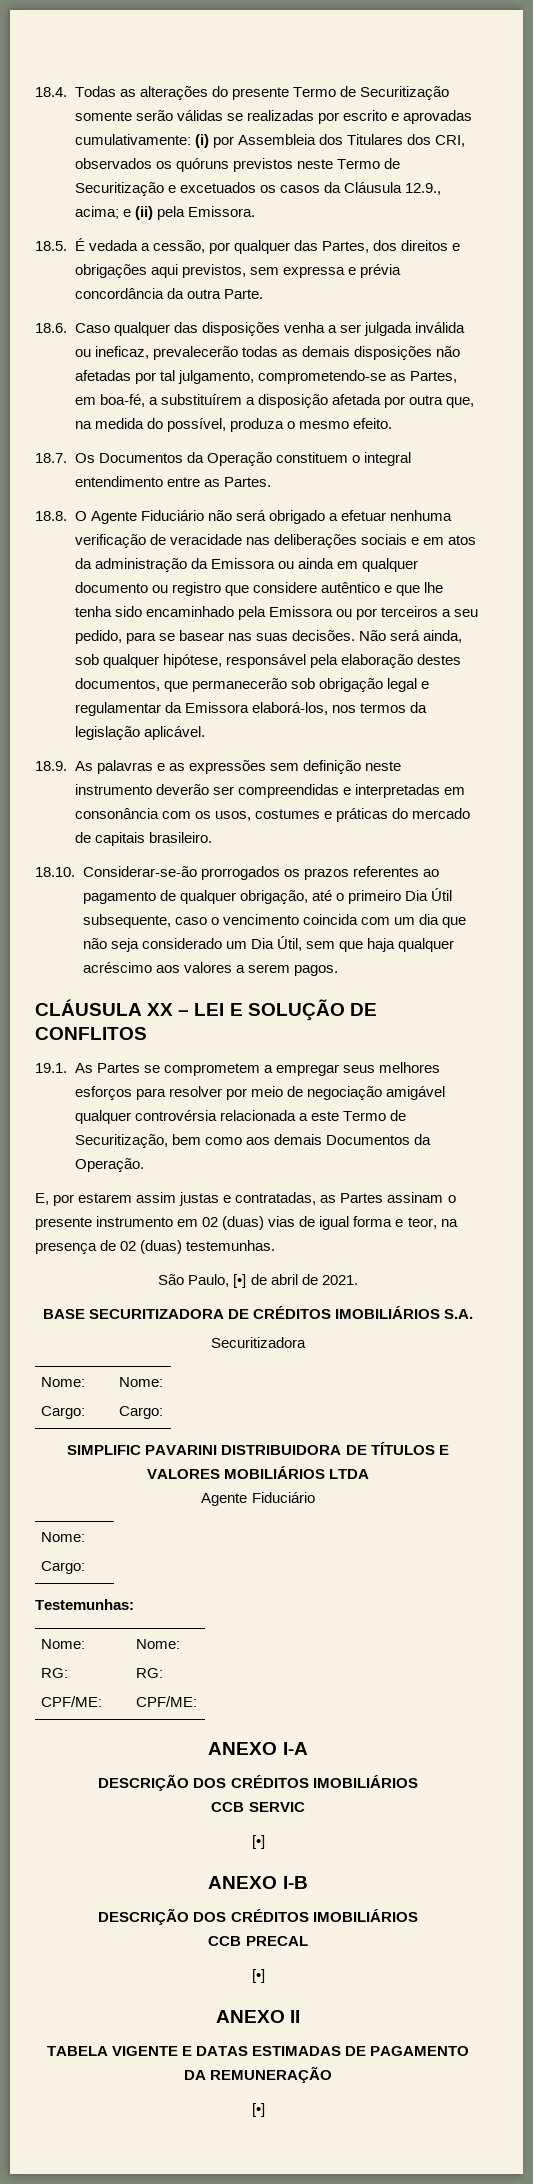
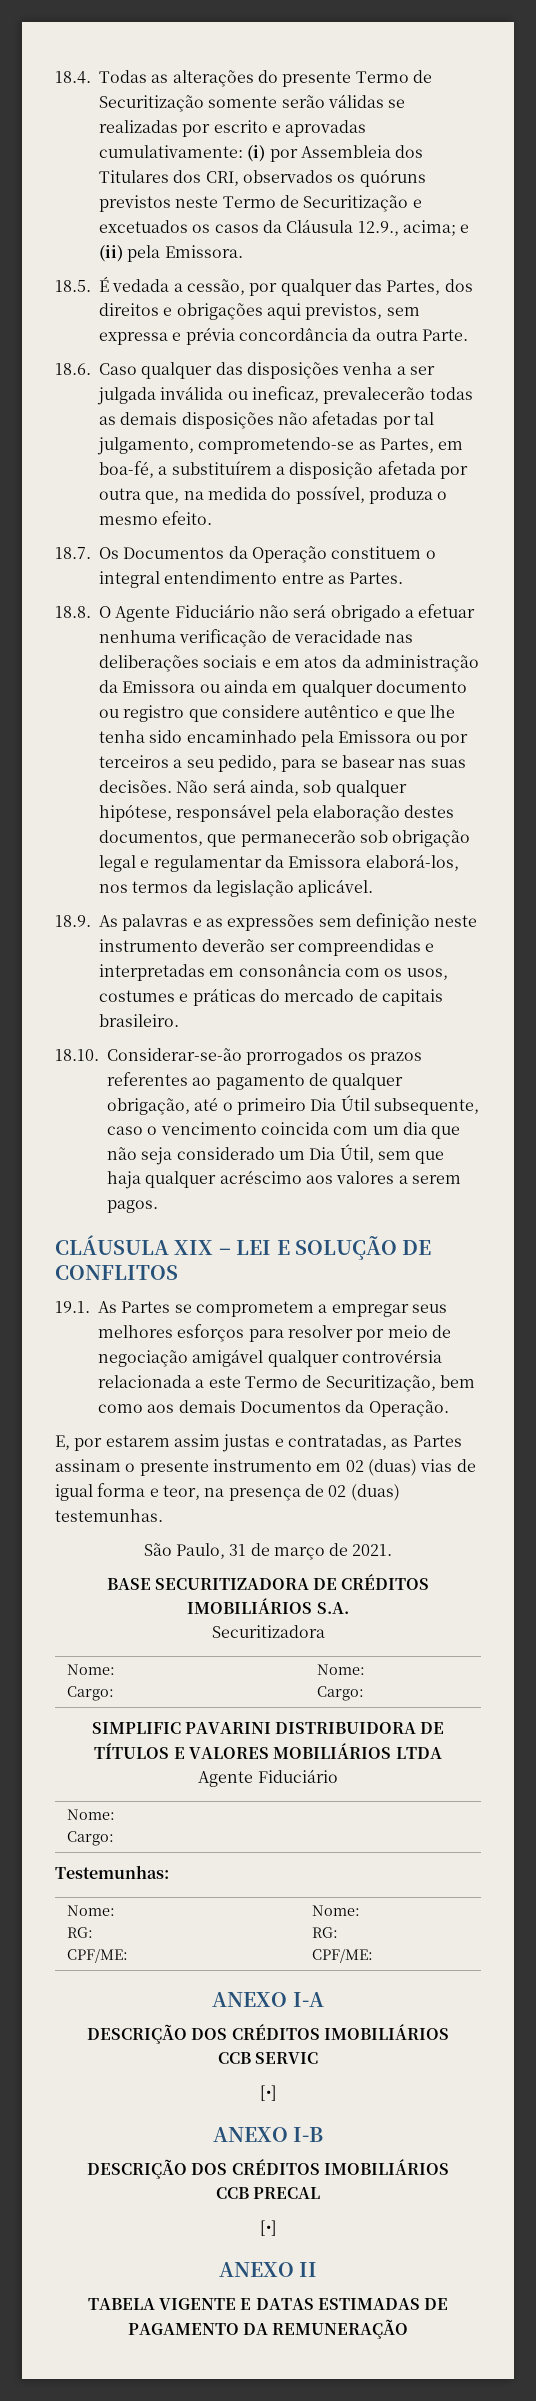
- CLÁUSULA XX – LEI E SOLUÇÃO DE CONFLITOS
+ CLÁUSULA XIX – LEI E SOLUÇÃO DE CONFLITOS
- São Paulo, [•] de abril de 2021.
+ São Paulo, 31 de março de 2021.
  TABELA VIGENTE E DATAS ESTIMADAS DE PAGAMENTO DA REMUNERAÇÃO
- [•]

